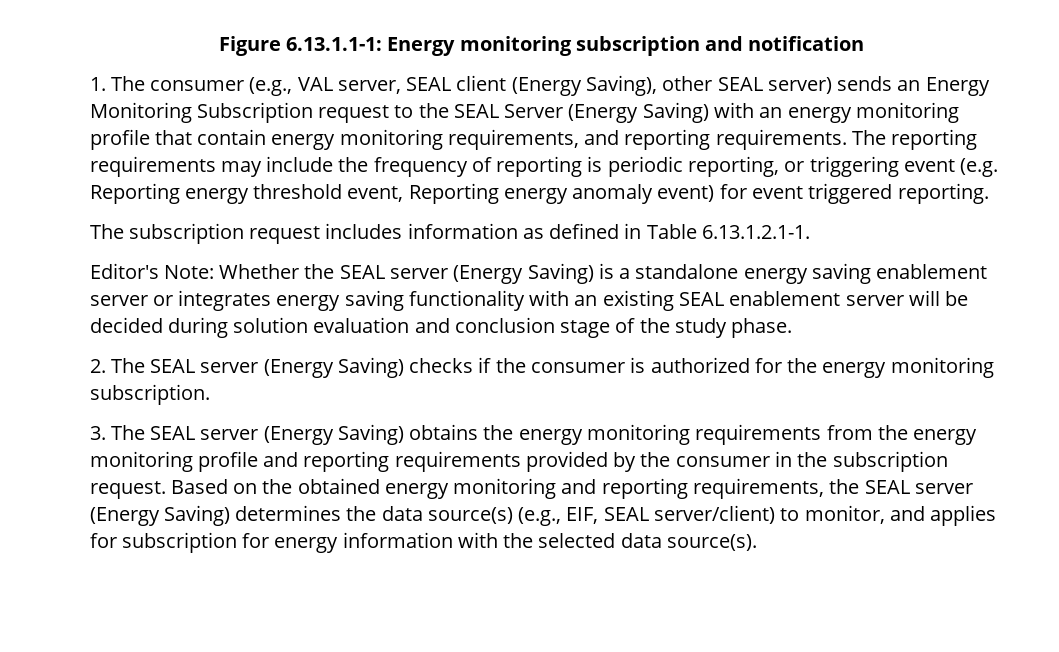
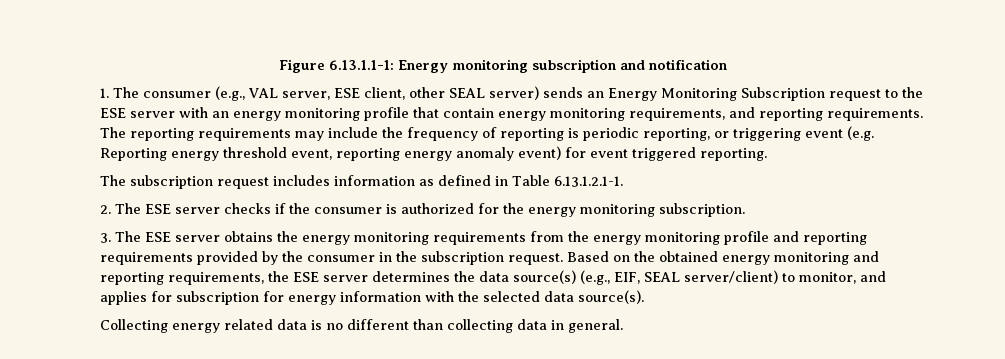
- 1. The consumer (e.g., VAL server, SEAL client (Energy Saving), other SEAL server) sends an Energy Monitoring Subscription request to the SEAL Server (Energy Saving) with an energy monitoring profile that contain energy monitoring requirements, and reporting requirements.
+ 1. The consumer (e.g., VAL server, ESE client, other SEAL server) sends an Energy Monitoring Subscription request to the ESE server with an energy monitoring profile that contain energy monitoring requirements, and reporting requirements.
- The reporting requirements may include the frequency of reporting is periodic reporting, or triggering event (e.g. Reporting energy threshold event, Reporting energy anomaly event) for event triggered reporting.
+ The reporting requirements may include the frequency of reporting is periodic reporting, or triggering event (e.g. Reporting energy threshold event, reporting energy anomaly event) for event triggered reporting.
- Editor's Note: Whether the SEAL server (Energy Saving) is a standalone energy saving enablement server or integrates energy saving functionality with an existing SEAL enablement server will be decided during solution evaluation and conclusion stage of the study phase.
- 2. The SEAL server (Energy Saving) checks if the consumer is authorized for the energy monitoring subscription.
+ 2. The ESE server checks if the consumer is authorized for the energy monitoring subscription.
- 3. The SEAL server (Energy Saving) obtains the energy monitoring requirements from the energy monitoring profile and reporting requirements provided by the consumer in the subscription request.
+ 3. The ESE server obtains the energy monitoring requirements from the energy monitoring profile and reporting requirements provided by the consumer in the subscription request.
- Based on the obtained energy monitoring and reporting requirements, the SEAL server (Energy Saving) determines the data source(s) (e.g., EIF, SEAL server/client) to monitor, and applies for subscription for energy information with the selected data source(s).
+ Based on the obtained energy monitoring and reporting requirements, the ESE server determines the data source(s) (e.g., EIF, SEAL server/client) to monitor, and applies for subscription for energy information with the selected data source(s).
+ Collecting energy related data is no different than collecting data in general.

